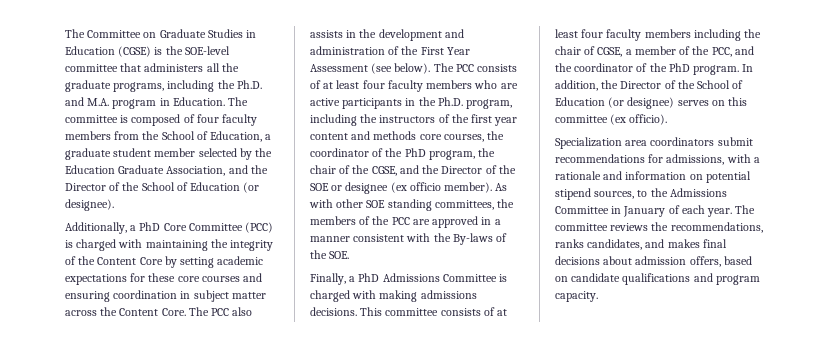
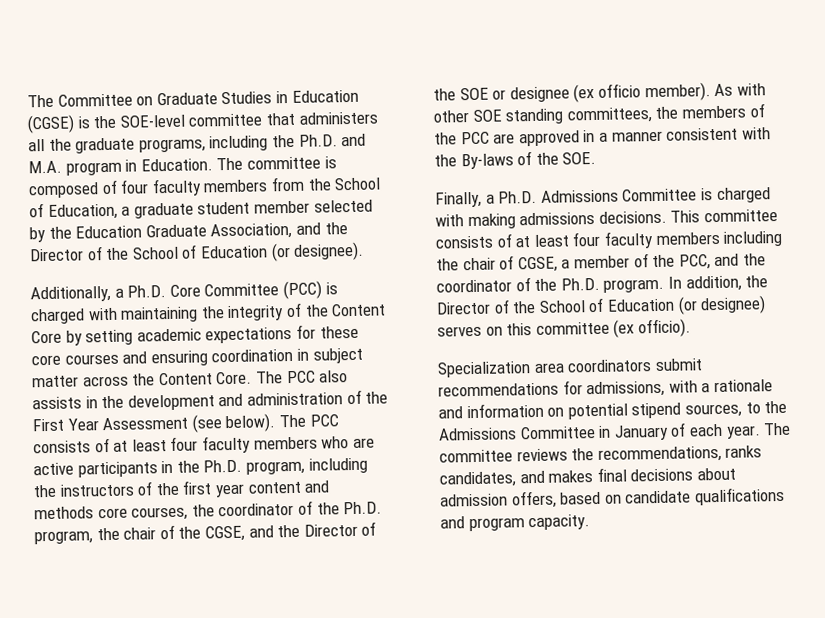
- Additionally, a PhD Core Committee (PCC) is charged with maintaining the integrity of the Content Core by setting academic expectations for these core courses and ensuring coordination in subject matter across the Content Core.
+ Additionally, a Ph.D. Core Committee (PCC) is charged with maintaining the integrity of the Content Core by setting academic expectations for these core courses and ensuring coordination in subject matter across the Content Core.
- The PCC consists of at least four faculty members who are active participants in the Ph.D. program, including the instructors of the first year content and methods core courses, the coordinator of the PhD program, the chair of the CGSE, and the Director of the SOE or designee (ex officio member).
+ The PCC consists of at least four faculty members who are active participants in the Ph.D. program, including the instructors of the first year content and methods core courses, the coordinator of the Ph.D. program, the chair of the CGSE, and the Director of the SOE or designee (ex officio member).
- Finally, a PhD Admissions Committee is charged with making admissions decisions.
+ Finally, a Ph.D. Admissions Committee is charged with making admissions decisions.
- This committee consists of at least four faculty members including the chair of CGSE, a member of the PCC, and the coordinator of the PhD program.
+ This committee consists of at least four faculty members including the chair of CGSE, a member of the PCC, and the coordinator of the Ph.D. program.

